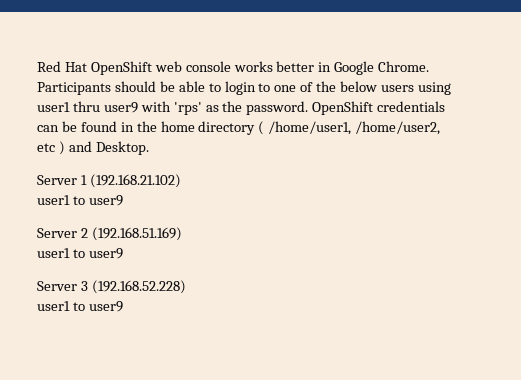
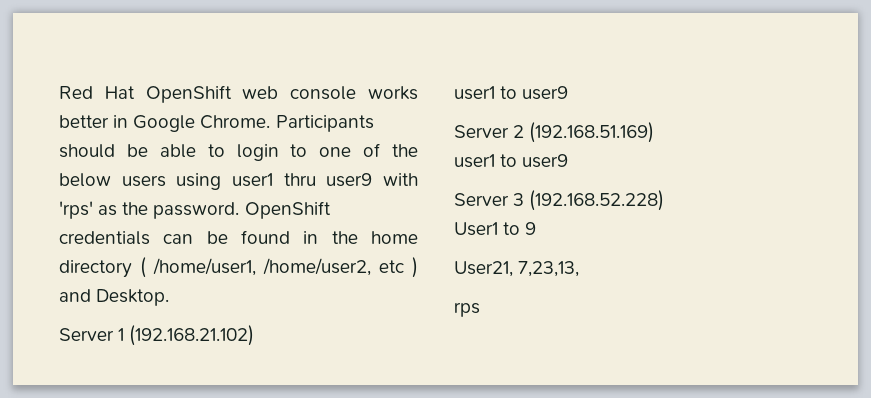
  Server 3 (192.168.52.228)
- user1 to user9
+ User1 to 9
+ User21, 7,23,13,
+ rps

